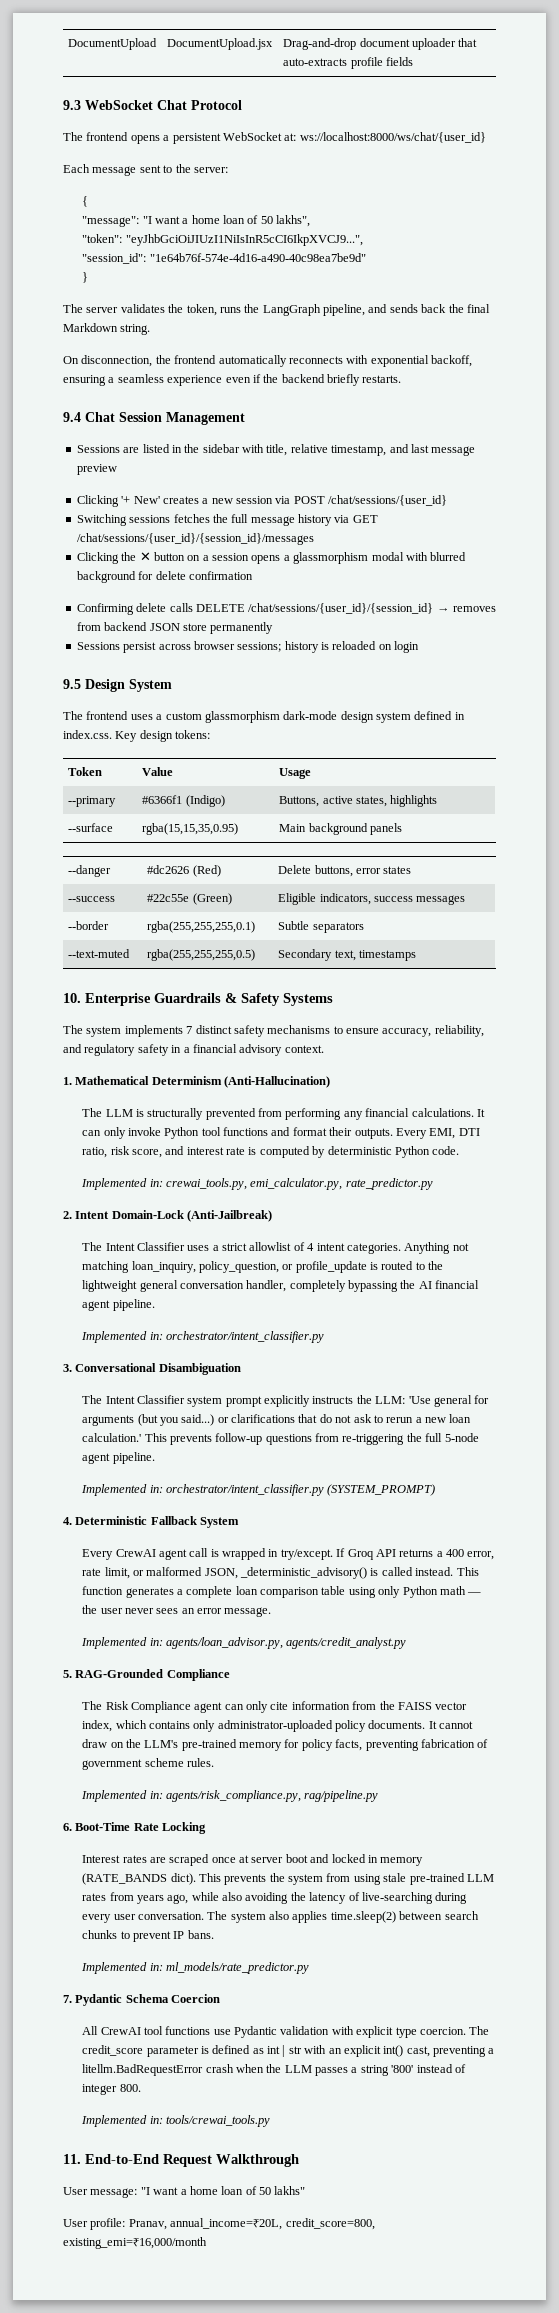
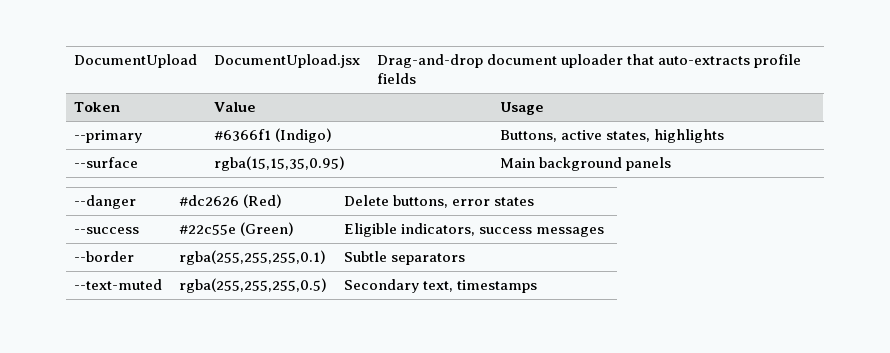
- 9.3 WebSocket Chat Protocol
- The frontend opens a persistent WebSocket at: ws://localhost:8000/ws/chat/{user_id}
- Each message sent to the server:
- {
- "message": "I want a home loan of 50 lakhs",
- "token": "eyJhbGciOiJIUzI1NiIsInR5cCI6IkpXVCJ9...",
- "session_id": "1e64b76f-574e-4d16-a490-40c98ea7be9d"
- }
- The server validates the token, runs the LangGraph pipeline, and sends back the final Markdown string.
- On disconnection, the frontend automatically reconnects with exponential backoff, ensuring a seamless experience even if the backend briefly restarts.
- 9.4 Chat Session Management
- Sessions are listed in the sidebar with title, relative timestamp, and last message preview
- Clicking '+ New' creates a new session via POST /chat/sessions/{user_id}
- Switching sessions fetches the full message history via GET /chat/sessions/{user_id}/{session_id}/messages
- Clicking the ✕ button on a session opens a glassmorphism modal with blurred background for delete confirmation
- Confirming delete calls DELETE /chat/sessions/{user_id}/{session_id} → removes from backend JSON store permanently
- Sessions persist across browser sessions; history is reloaded on login
- 9.5 Design System
- The frontend uses a custom glassmorphism dark-mode design system defined in index.css. Key design tokens:
- 10. Enterprise Guardrails & Safety Systems
- The system implements 7 distinct safety mechanisms to ensure accuracy, reliability, and regulatory safety in a financial advisory context.
- 1. Mathematical Determinism (Anti-Hallucination)
- The LLM is structurally prevented from performing any financial calculations. It can only invoke Python tool functions and format their outputs. Every EMI, DTI ratio, risk score, and interest rate is computed by deterministic Python code.
- Implemented in: crewai_tools.py, emi_calculator.py, rate_predictor.py
- 2. Intent Domain-Lock (Anti-Jailbreak)
- The Intent Classifier uses a strict allowlist of 4 intent categories. Anything not matching loan_inquiry, policy_question, or profile_update is routed to the lightweight general conversation handler, completely bypassing the AI financial agent pipeline.
- Implemented in: orchestrator/intent_classifier.py
- 3. Conversational Disambiguation
- The Intent Classifier system prompt explicitly instructs the LLM: 'Use general for arguments (but you said...) or clarifications that do not ask to rerun a new loan calculation.' This prevents follow-up questions from re-triggering the full 5-node agent pipeline.
- Implemented in: orchestrator/intent_classifier.py (SYSTEM_PROMPT)
- 4. Deterministic Fallback System
- Every CrewAI agent call is wrapped in try/except. If Groq API returns a 400 error, rate limit, or malformed JSON, _deterministic_advisory() is called instead. This function generates a complete loan comparison table using only Python math — the user never sees an error message.
- Implemented in: agents/loan_advisor.py, agents/credit_analyst.py
- 5. RAG-Grounded Compliance
- The Risk Compliance agent can only cite information from the FAISS vector index, which contains only administrator-uploaded policy documents. It cannot draw on the LLM's pre-trained memory for policy facts, preventing fabrication of government scheme rules.
- Implemented in: agents/risk_compliance.py, rag/pipeline.py
- 6. Boot-Time Rate Locking
- Interest rates are scraped once at server boot and locked in memory (RATE_BANDS dict). This prevents the system from using stale pre-trained LLM rates from years ago, while also avoiding the latency of live-searching during every user conversation. The system also applies time.sleep(2) between search chunks to prevent IP bans.
- Implemented in: ml_models/rate_predictor.py
- 7. Pydantic Schema Coercion
- All CrewAI tool functions use Pydantic validation with explicit type coercion. The credit_score parameter is defined as int | str with an explicit int() cast, preventing a litellm.BadRequestError crash when the LLM passes a string '800' instead of integer 800.
- Implemented in: tools/crewai_tools.py
- 11. End-to-End Request Walkthrough
- User message: "I want a home loan of 50 lakhs"
- User profile: Pranav, annual_income=₹20L, credit_score=800, existing_emi=₹16,000/month

